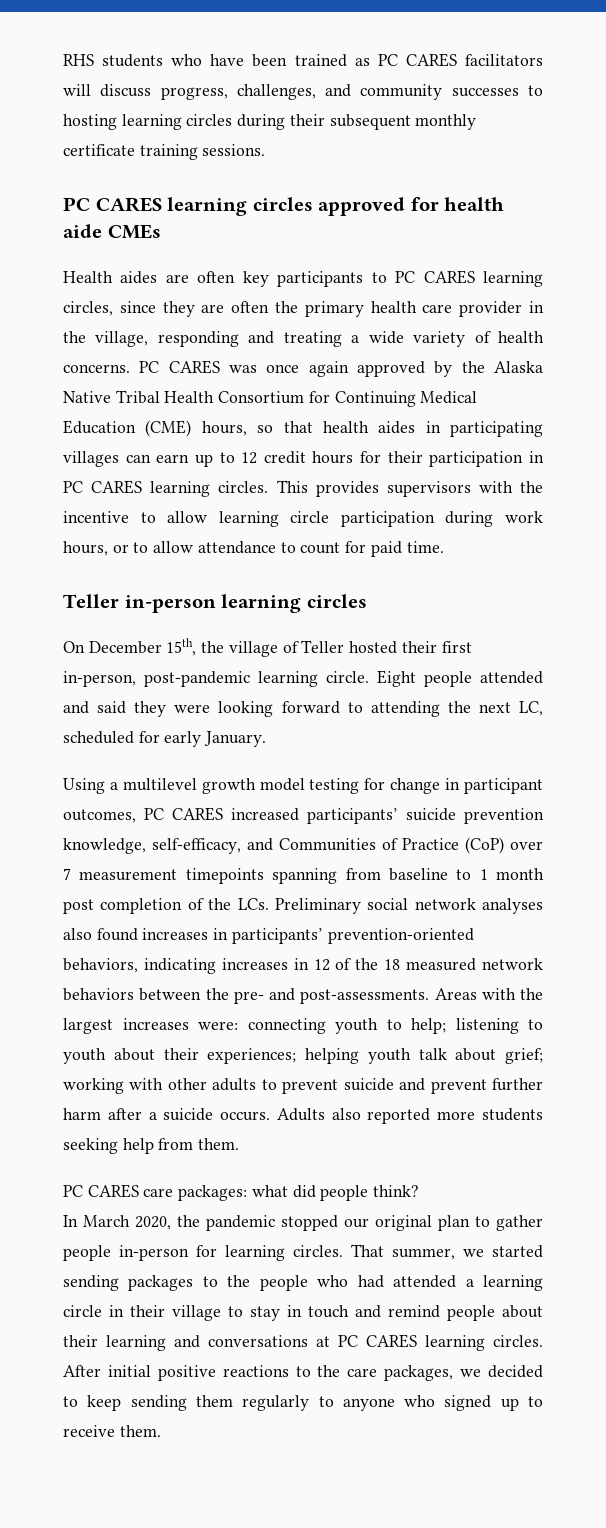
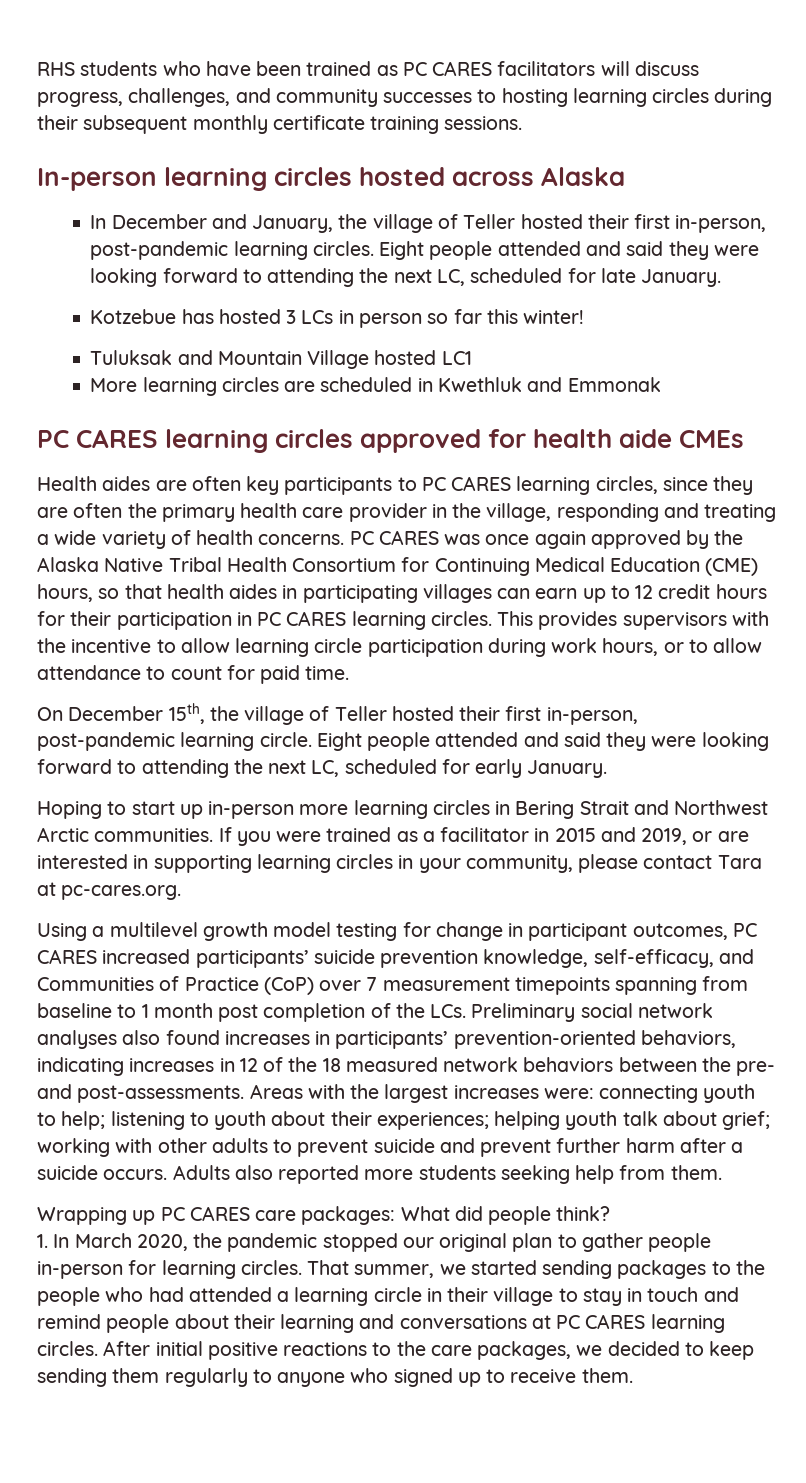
+ In-person learning circles hosted across Alaska
+ In December and January, the village of Teller hosted their first in-person, post-pandemic learning circles. Eight people attended and said they were looking forward to attending the next LC, scheduled for late January.
+ Kotzebue has hosted 3 LCs in person so far this winter!
+ Tuluksak and Mountain Village hosted LC1
+ More learning circles are scheduled in Kwethluk and Emmonak
- Teller in-person learning circles
+ Hoping to start up in-person more learning circles in Bering Strait and Northwest Arctic communities. If you were trained as a facilitator in 2015 and 2019, or are interested in supporting learning circles in your community, please contact Tara at pc-cares.org.
- PC CARES care packages: what did people think?
+ Wrapping up PC CARES care packages: What did people think?
- In March 2020, the pandemic stopped our original plan to gather people in-person for learning circles.
+ 1. In March 2020, the pandemic stopped our original plan to gather people in-person for learning circles.

